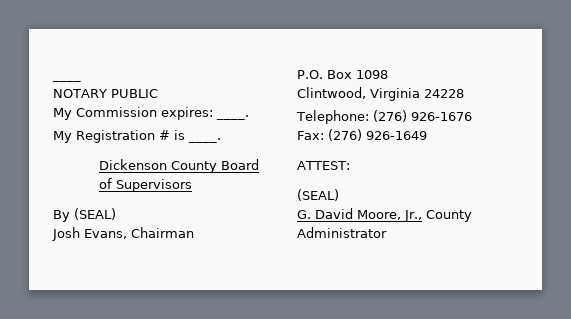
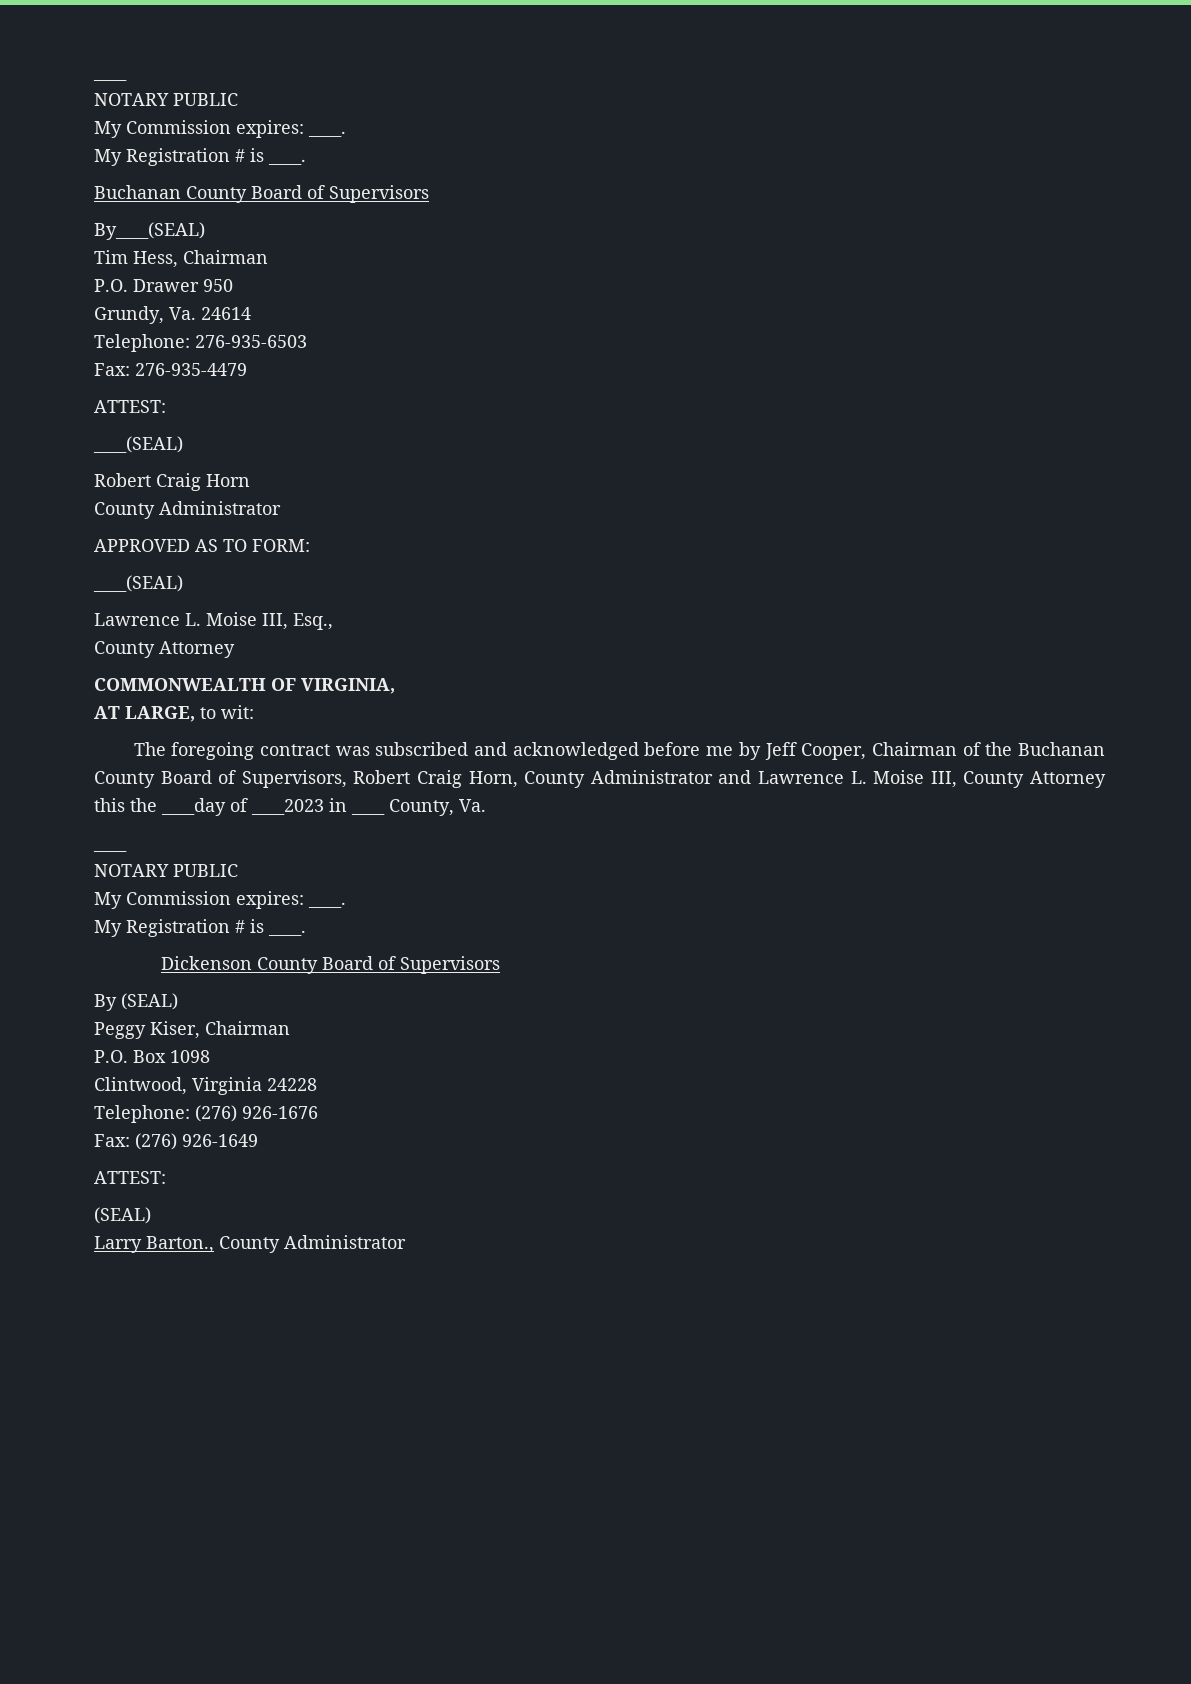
+ Buchanan County Board of Supervisors
+ By____(SEAL)
+ Tim Hess, Chairman
+ P.O. Drawer 950
+ Grundy, Va. 24614
+ Telephone: 276-935-6503
+ Fax: 276-935-4479
+ ATTEST:
+ ____(SEAL)
+ Robert Craig Horn
+ County Administrator
+ APPROVED AS TO FORM:
+ ____(SEAL)
+ Lawrence L. Moise III, Esq.,
+ County Attorney
+ COMMONWEALTH OF VIRGINIA,
+ AT LARGE, to wit:
+ The foregoing contract was subscribed and acknowledged before me by Jeff Cooper, Chairman of the Buchanan County Board of Supervisors, Robert Craig Horn, County Administrator and Lawrence L. Moise III, County Attorney this the ____day of ____2023 in ____ County, Va.
+ ____
+ NOTARY PUBLIC
+ My Commission expires: ____.
+ My Registration # is ____.
- Josh Evans, Chairman
+ Peggy Kiser, Chairman
- G. David Moore, Jr., County Administrator
+ Larry Barton., County Administrator

